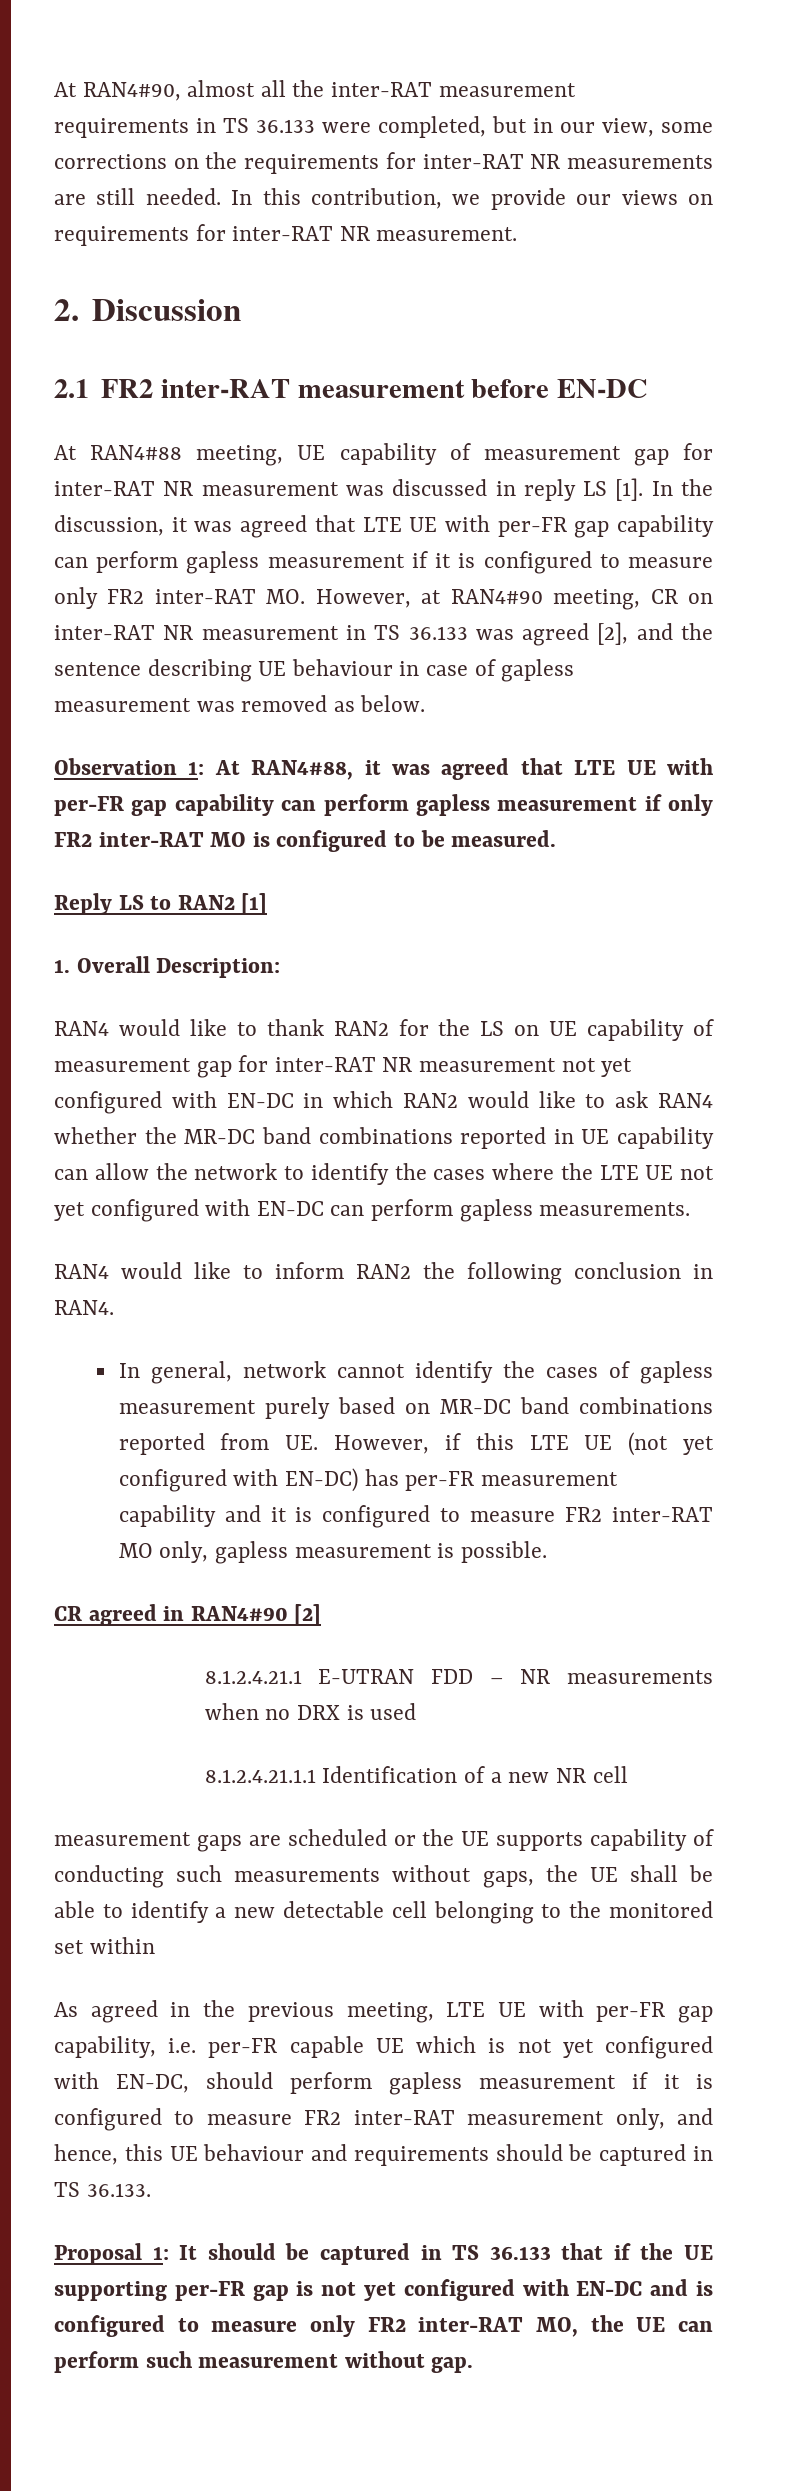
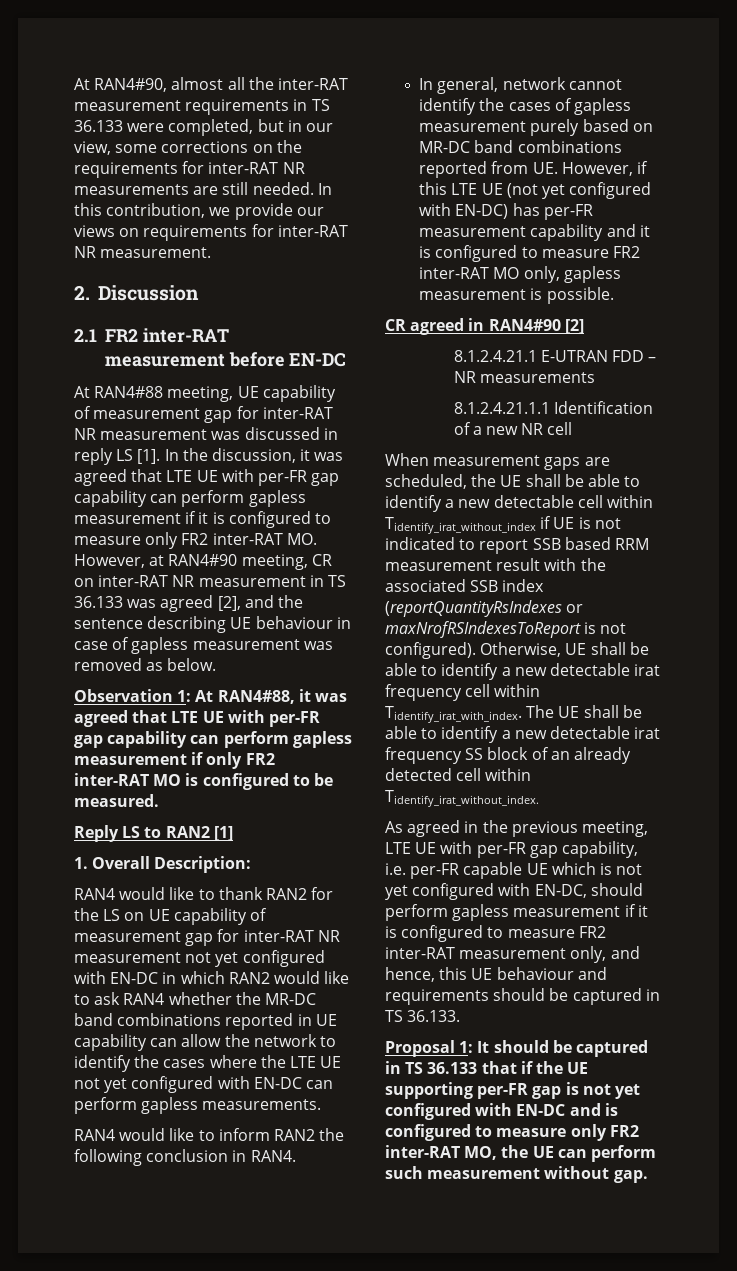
- 8.1.2.4.21.1 E-UTRAN FDD – NR measurements when no DRX is used
+ 8.1.2.4.21.1 E-UTRAN FDD – NR measurements
- measurement gaps are scheduled or the UE supports capability of conducting such measurements without gaps, the UE shall be able to identify a new detectable cell belonging to the monitored set within
+ When measurement gaps are scheduled, the UE shall be able to identify a new detectable cell within Tidentify_irat_without_index if UE is not indicated to report SSB based RRM measurement result with the associated SSB index (reportQuantityRsIndexes or maxNrofRSIndexesToReport is not configured). Otherwise, UE shall be able to identify a new detectable irat frequency cell within Tidentify_irat_with_index. The UE shall be able to identify a new detectable irat frequency SS block of an already detected cell within Tidentify_irat_without_index.

